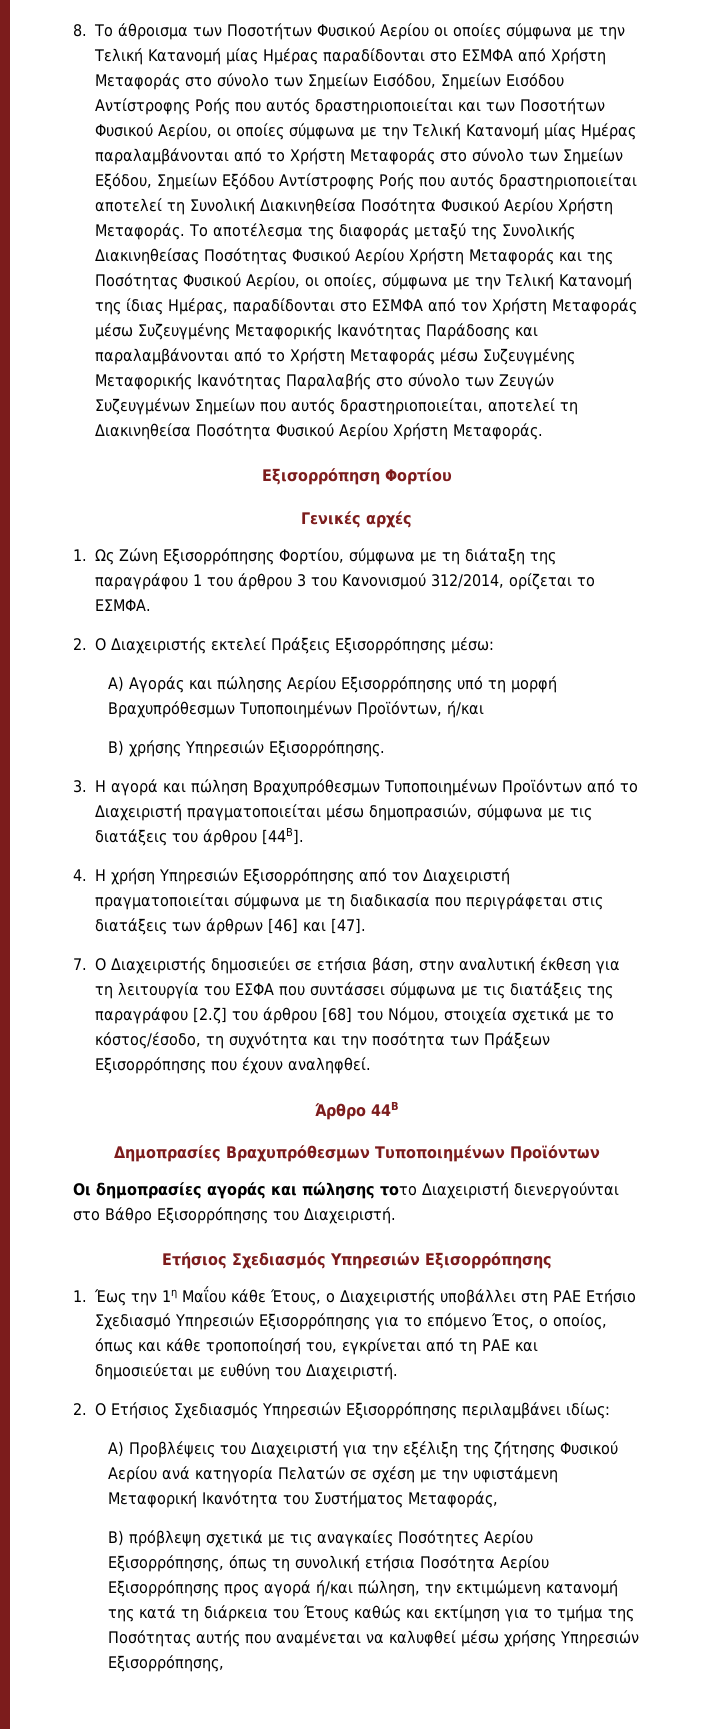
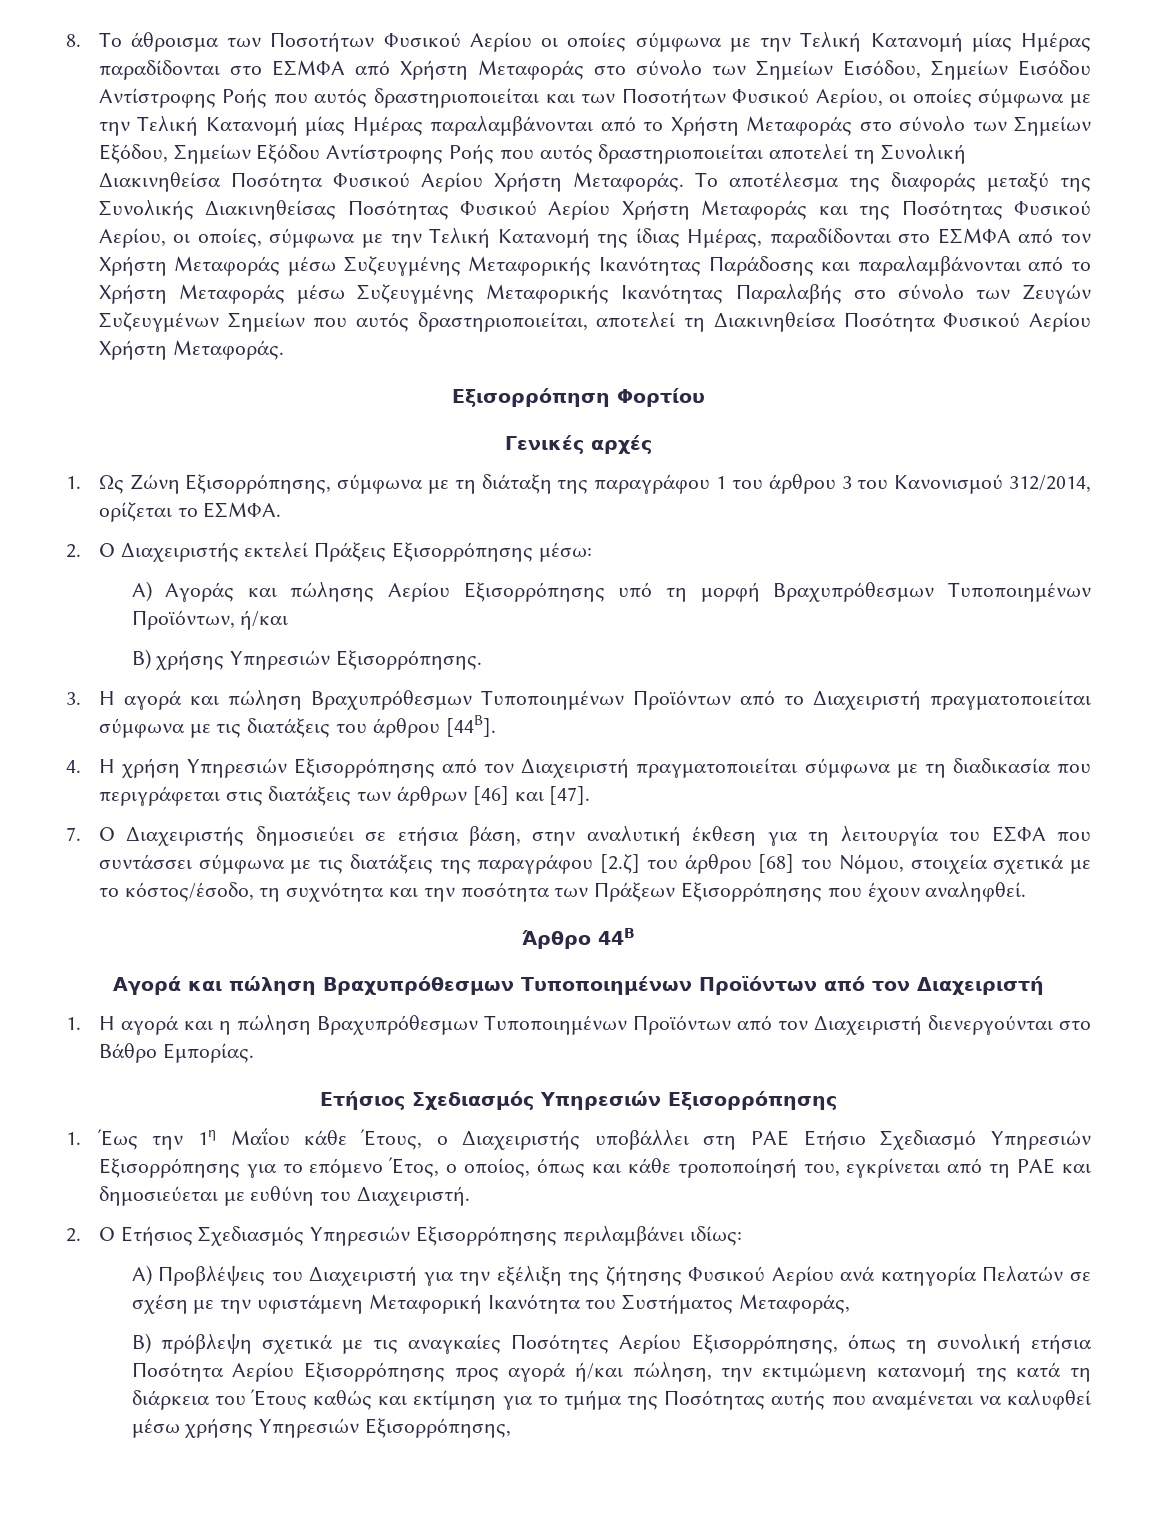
- 1. Ως Ζώνη Εξισορρόπησης Φορτίου, σύμφωνα με τη διάταξη της παραγράφου 1 του άρθρου 3 του Κανονισμού 312/2014, ορίζεται το ΕΣΜΦΑ.
+ 1. Ως Ζώνη Εξισορρόπησης, σύμφωνα με τη διάταξη της παραγράφου 1 του άρθρου 3 του Κανονισμού 312/2014, ορίζεται το ΕΣΜΦΑ.
- 3. Η αγορά και πώληση Βραχυπρόθεσμων Τυποποιημένων Προϊόντων από το Διαχειριστή πραγματοποιείται μέσω δημοπρασιών, σύμφωνα με τις διατάξεις του άρθρου [44Β].
+ 3. Η αγορά και πώληση Βραχυπρόθεσμων Τυποποιημένων Προϊόντων από το Διαχειριστή πραγματοποιείται σύμφωνα με τις διατάξεις του άρθρου [44Β].
- Δημοπρασίες Βραχυπρόθεσμων Τυποποιημένων Προϊόντων
- Οι δημοπρασίες αγοράς και πώλησης τοτο Διαχειριστή διενεργούνται στο Βάθρο Εξισορρόπησης του Διαχειριστή.
+ Αγορά και πώληση Βραχυπρόθεσμων Τυποποιημένων Προϊόντων από τον Διαχειριστή
+ 1. Η αγορά και η πώληση Βραχυπρόθεσμων Τυποποιημένων Προϊόντων από τον Διαχειριστή διενεργούνται στο Βάθρο Εμπορίας.

